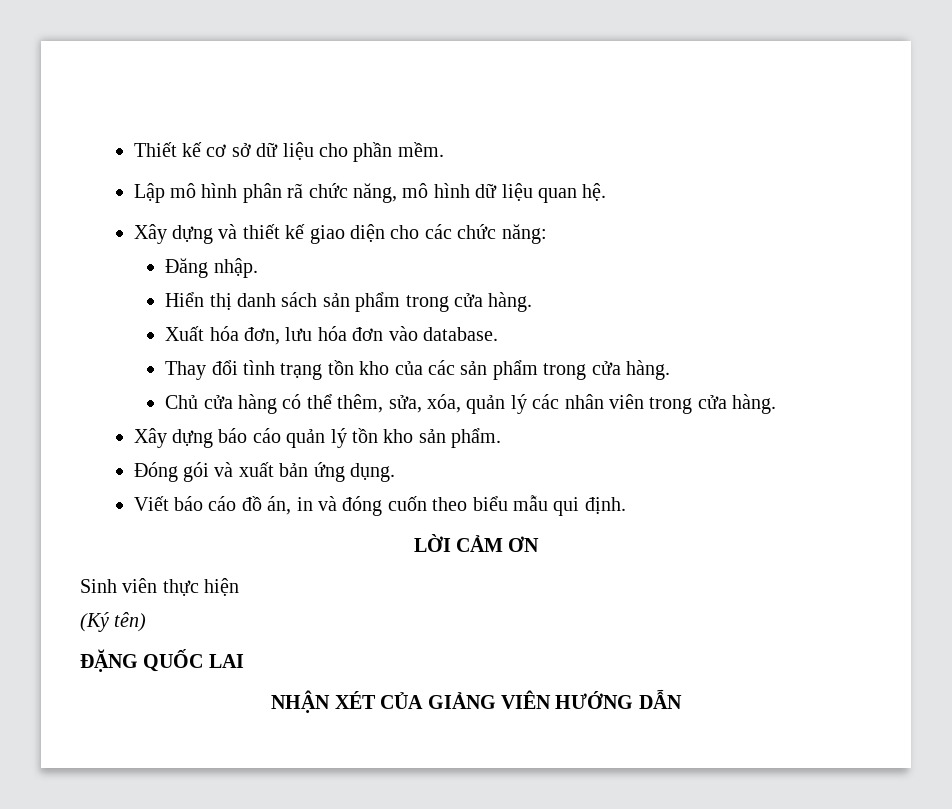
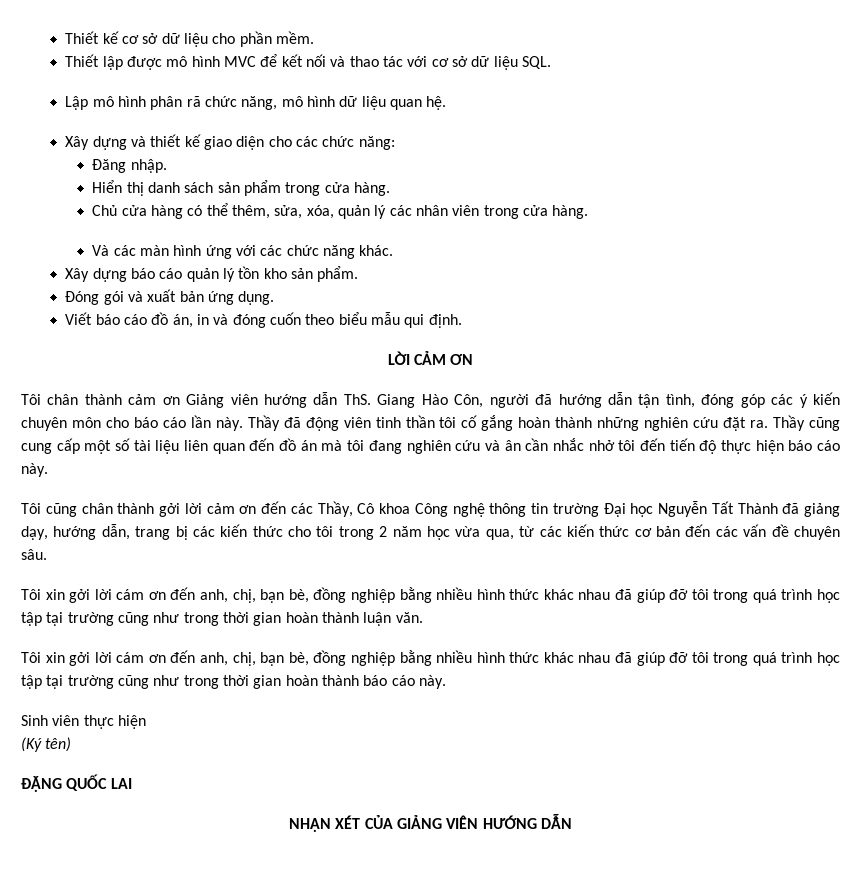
+ Thiết lập được mô hình MVC để kết nối và thao tác với cơ sở dữ liệu SQL.
- Xuất hóa đơn, lưu hóa đơn vào database.
- Thay đổi tình trạng tồn kho của các sản phẩm trong cửa hàng.
+ Và các màn hình ứng với các chức năng khác.
+ Tôi chân thành cảm ơn Giảng viên hướng dẫn ThS. Giang Hào Côn, người đã hướng dẫn tận tình, đóng góp các ý kiến chuyên môn cho báo cáo lần này. Thầy đã động viên tinh thần tôi cố gắng hoàn thành những nghiên cứu đặt ra. Thầy cũng cung cấp một số tài liệu liên quan đến đồ án mà tôi đang nghiên cứu và ân cần nhắc nhở tôi đến tiến độ thực hiện báo cáo này.
+ Tôi cũng chân thành gởi lời cảm ơn đến các Thầy, Cô khoa Công nghệ thông tin trường Đại học Nguyễn Tất Thành đã giảng dạy, hướng dẫn, trang bị các kiến thức cho tôi trong 2 năm học vừa qua, từ các kiến thức cơ bản đến các vấn đề chuyên sâu.
+ Tôi xin gởi lời cám ơn đến anh, chị, bạn bè, đồng nghiệp bằng nhiều hình thức khác nhau đã giúp đỡ tôi trong quá trình học tập tại trường cũng như trong thời gian hoàn thành luận văn.
+ Tôi xin gởi lời cám ơn đến anh, chị, bạn bè, đồng nghiệp bằng nhiều hình thức khác nhau đã giúp đỡ tôi trong quá trình học tập tại trường cũng như trong thời gian hoàn thành báo cáo này.

